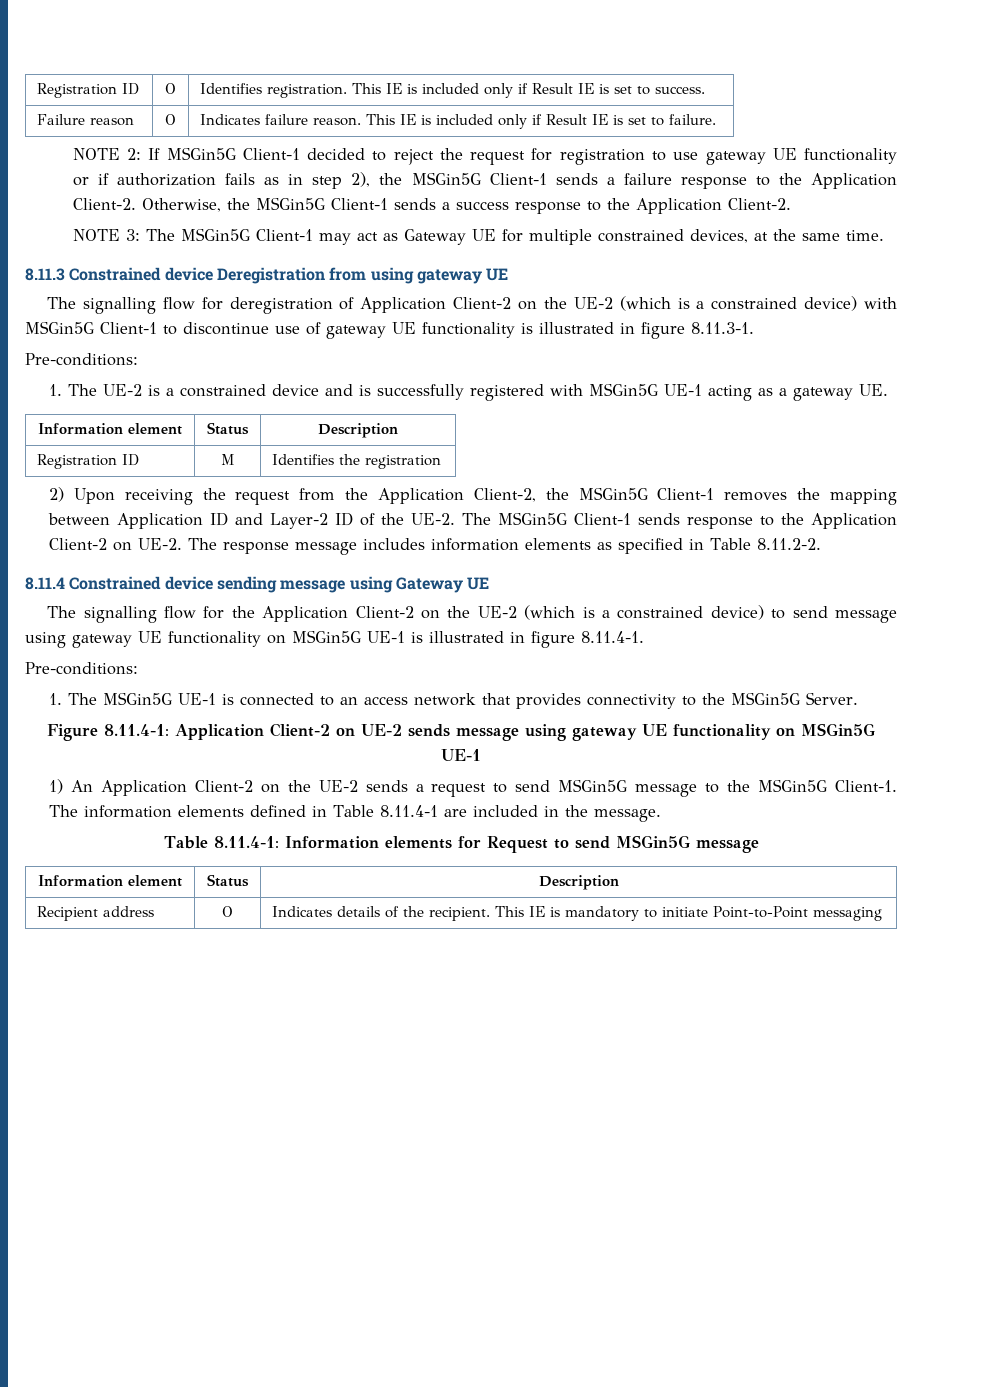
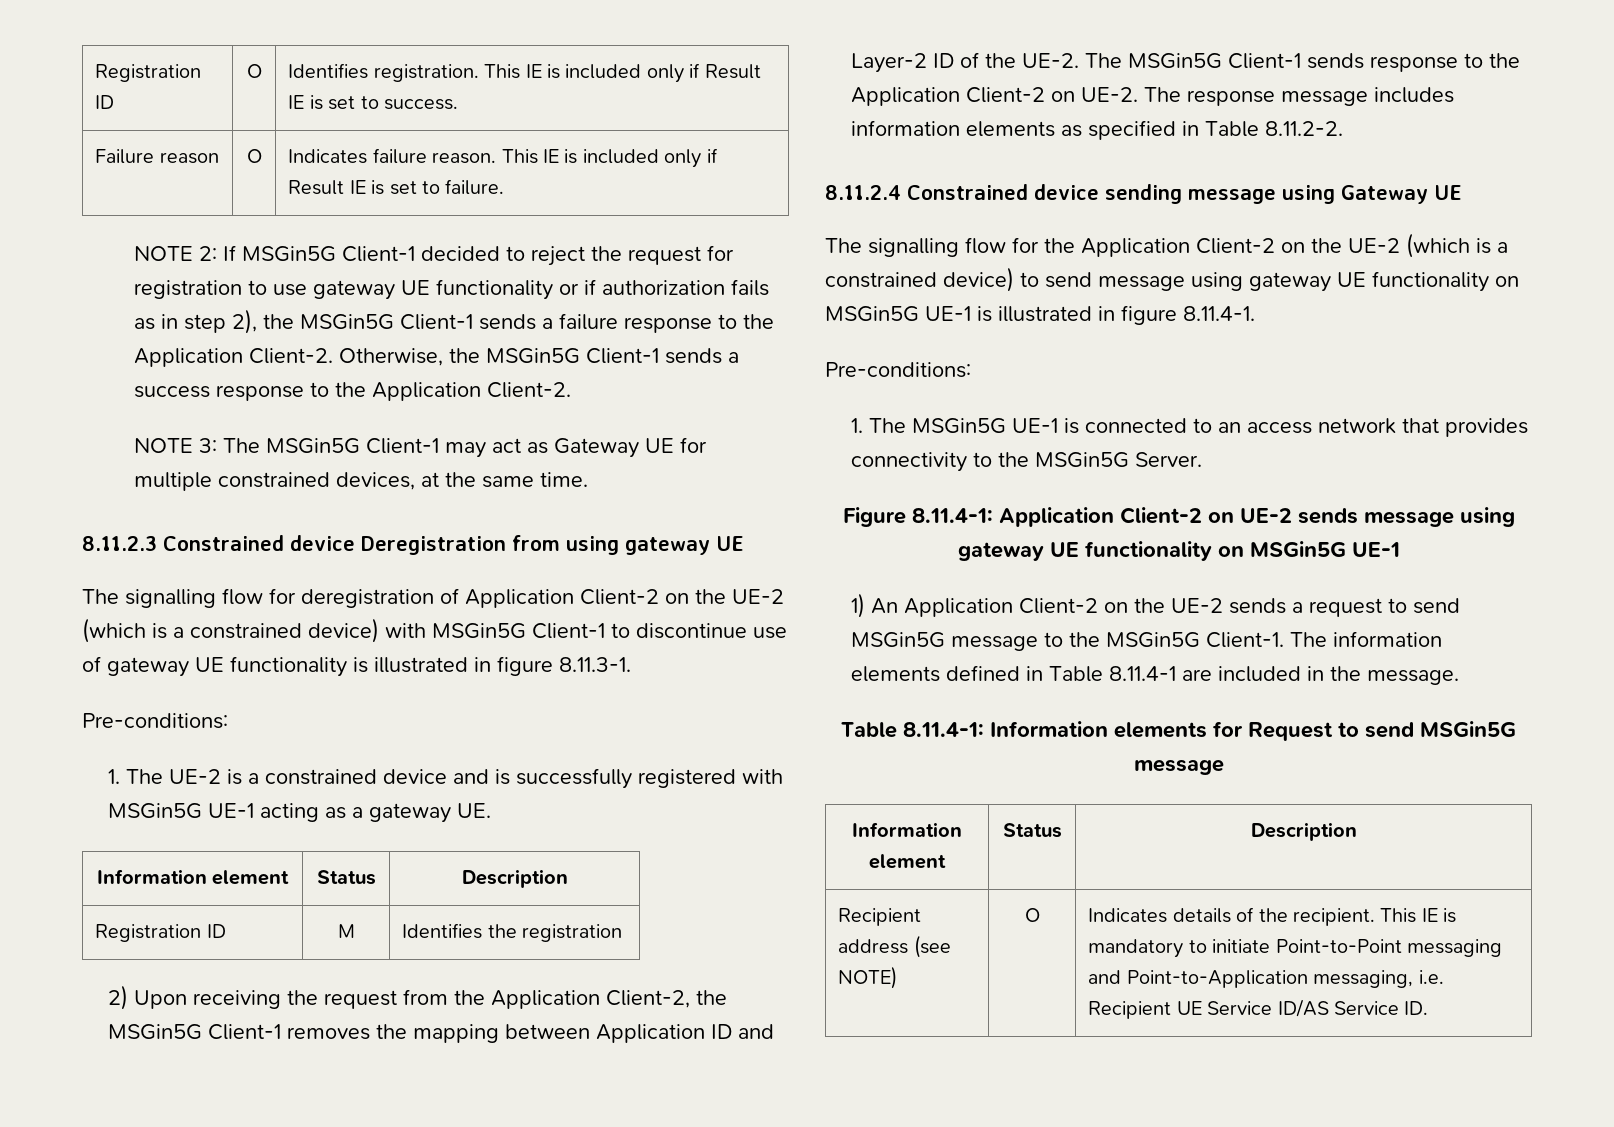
- 8.11.3 Constrained device Deregistration from using gateway UE
+ 8.11.2.3 Constrained device Deregistration from using gateway UE
- 8.11.4 Constrained device sending message using Gateway UE
+ 8.11.2.4 Constrained device sending message using Gateway UE
- Recipient address | O | Indicates details of the recipient. This IE is mandatory to initiate Point-to-Point messaging
+ Recipient address (see NOTE) | O | Indicates details of the recipient. This IE is mandatory to initiate Point-to-Point messaging and Point-to-Application messaging, i.e. Recipient UE Service ID/AS Service ID.

